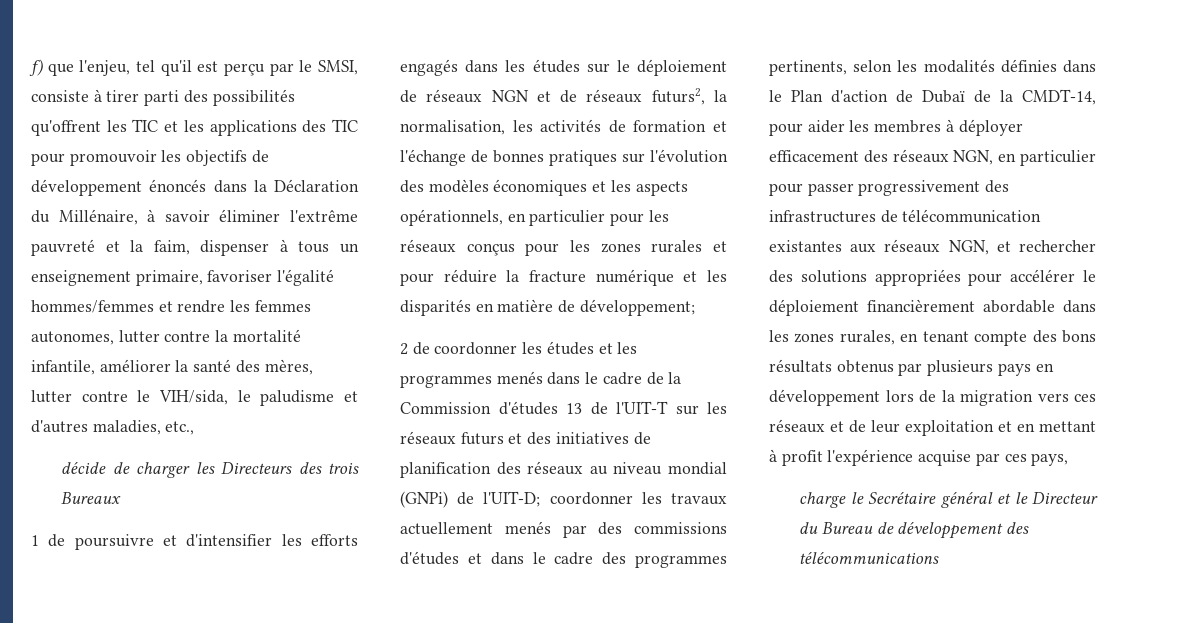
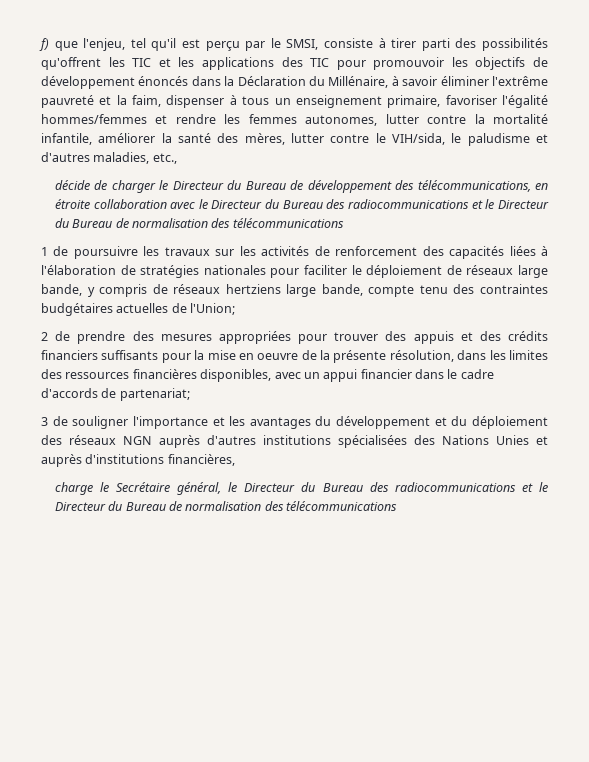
- décide de charger les Directeurs des trois Bureaux
- 1 de poursuivre et d'intensifier les efforts engagés dans les études sur le déploiement de réseaux NGN et de réseaux futurs2, la normalisation, les activités de formation et l'échange de bonnes pratiques sur l'évolution des modèles économiques et les aspects opérationnels, en particulier pour les réseaux conçus pour les zones rurales et pour réduire la fracture numérique et les disparités en matière de développement;
- 2 de coordonner les études et les programmes menés dans le cadre de la Commission d'études 13 de l'UIT-T sur les réseaux futurs et des initiatives de planification des réseaux au niveau mondial (GNPi) de l'UIT-D; coordonner les travaux actuellement menés par des commissions d'études et dans le cadre des programmes pertinents, selon les modalités définies dans le Plan d'action de Dubaï de la CMDT-14, pour aider les membres à déployer efficacement des réseaux NGN, en particulier pour passer progressivement des infrastructures de télécommunication existantes aux réseaux NGN, et rechercher des solutions appropriées pour accélérer le déploiement financièrement abordable dans les zones rurales, en tenant compte des bons résultats obtenus par plusieurs pays en développement lors de la migration vers ces réseaux et de leur exploitation et en mettant à profit l'expérience acquise par ces pays,
- charge le Secrétaire général et le Directeur du Bureau de développement des télécommunications
+ décide de charger le Directeur du Bureau de développement des télécommunications, en étroite collaboration avec le Directeur du Bureau des radiocommunications et le Directeur du Bureau de normalisation des télécommunications
+ 1 de poursuivre les travaux sur les activités de renforcement des capacités liées à l'élaboration de stratégies nationales pour faciliter le déploiement de réseaux large bande, y compris de réseaux hertziens large bande, compte tenu des contraintes budgétaires actuelles de l'Union;
+ 2 de prendre des mesures appropriées pour trouver des appuis et des crédits financiers suffisants pour la mise en oeuvre de la présente résolution, dans les limites des ressources financières disponibles, avec un appui financier dans le cadre d'accords de partenariat;
+ 3 de souligner l'importance et les avantages du développement et du déploiement des réseaux NGN auprès d'autres institutions spécialisées des Nations Unies et auprès d'institutions financières,
+ charge le Secrétaire général, le Directeur du Bureau des radiocommunications et le Directeur du Bureau de normalisation des télécommunications

